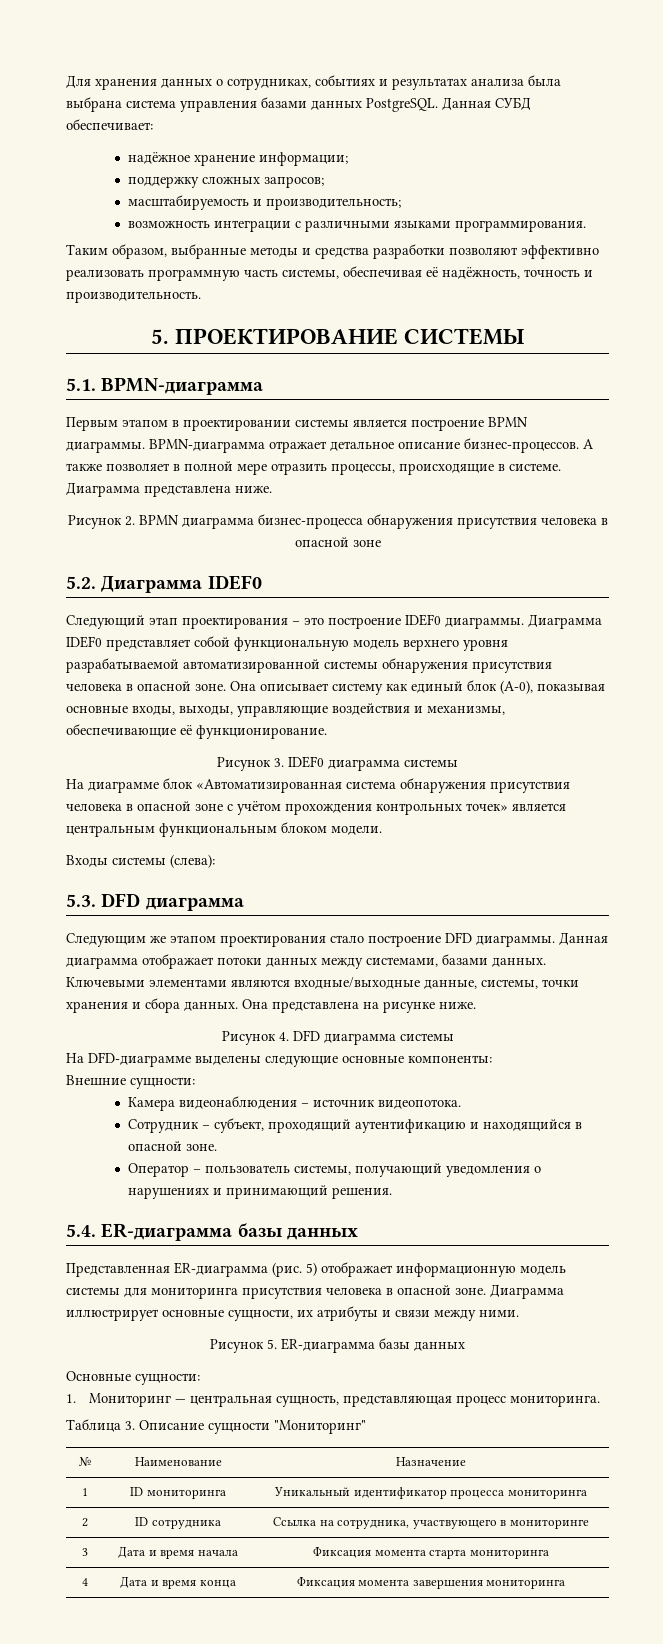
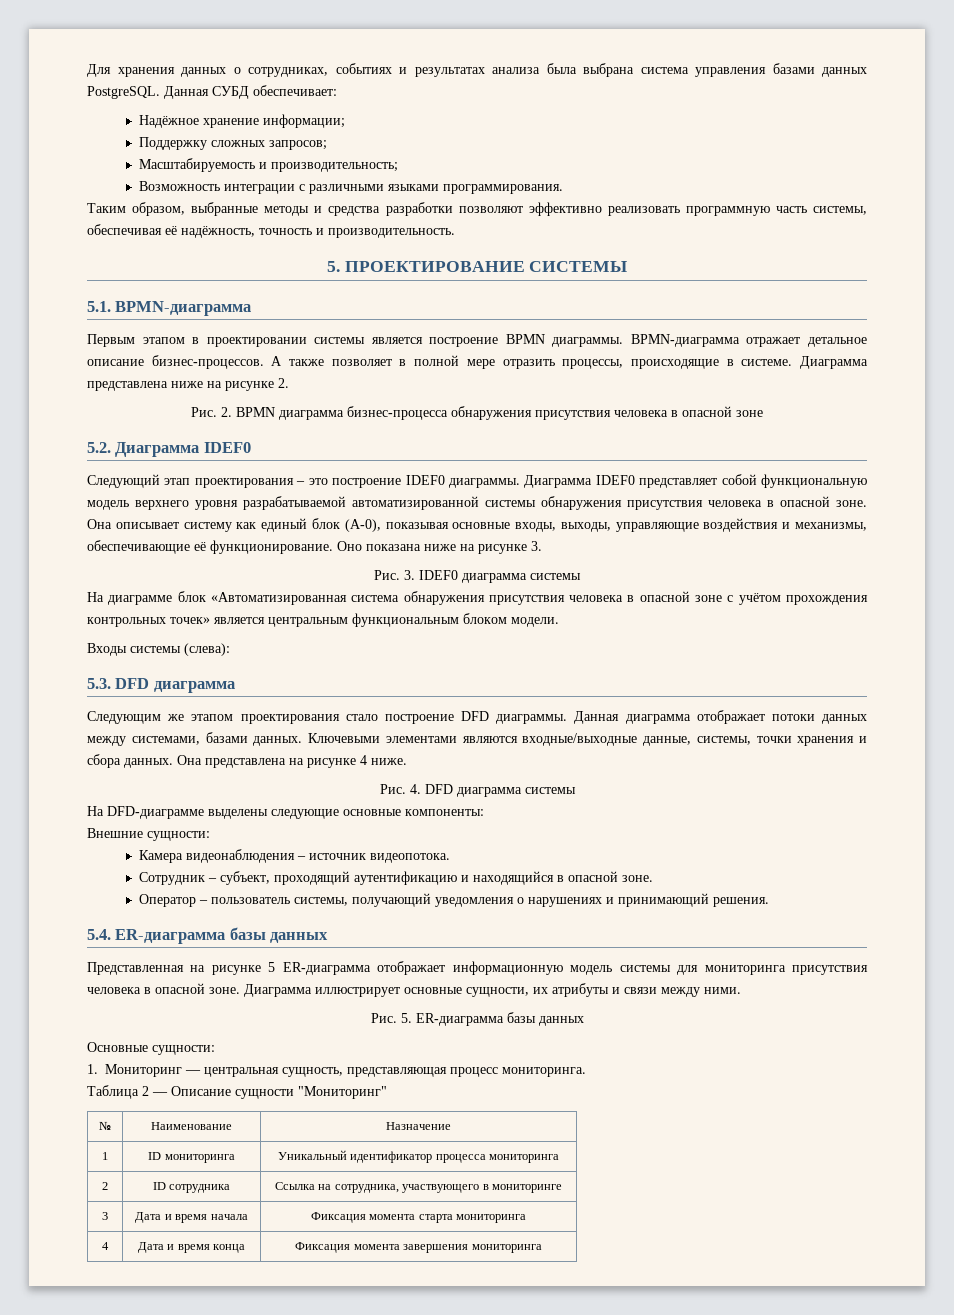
- надёжное хранение информации;
+ Надёжное хранение информации;
- поддержку сложных запросов;
+ Поддержку сложных запросов;
- масштабируемость и производительность;
+ Масштабируемость и производительность;
- возможность интеграции с различными языками программирования.
+ Возможность интеграции с различными языками программирования.
- Диаграмма представлена ниже.
- Рисунок 2. BPMN диаграмма бизнес-процесса обнаружения присутствия человека в опасной зоне
+ Диаграмма представлена ниже на рисунке 2.
+ Рис. 2. BPMN диаграмма бизнес-процесса обнаружения присутствия человека в опасной зоне
- Она описывает систему как единый блок (A-0), показывая основные входы, выходы, управляющие воздействия и механизмы, обеспечивающие её функционирование.
- Рисунок 3. IDEF0 диаграмма системы
+ Она описывает систему как единый блок (A-0), показывая основные входы, выходы, управляющие воздействия и механизмы, обеспечивающие её функционирование. Оно показана ниже на рисунке 3.
+ Рис. 3. IDEF0 диаграмма системы
- Она представлена на рисунке ниже.
- Рисунок 4. DFD диаграмма системы
+ Она представлена на рисунке 4 ниже.
+ Рис. 4. DFD диаграмма системы
- Представленная ER-диаграмма (рис. 5) отображает информационную модель системы для мониторинга присутствия человека в опасной зоне.
+ Представленная на рисунке 5 ER-диаграмма отображает информационную модель системы для мониторинга присутствия человека в опасной зоне.
- Рисунок 5. ER-диаграмма базы данных
+ Рис. 5. ER-диаграмма базы данных
- Таблица 3. Описание сущности "Мониторинг"
+ Таблица 2 — Описание сущности "Мониторинг"

